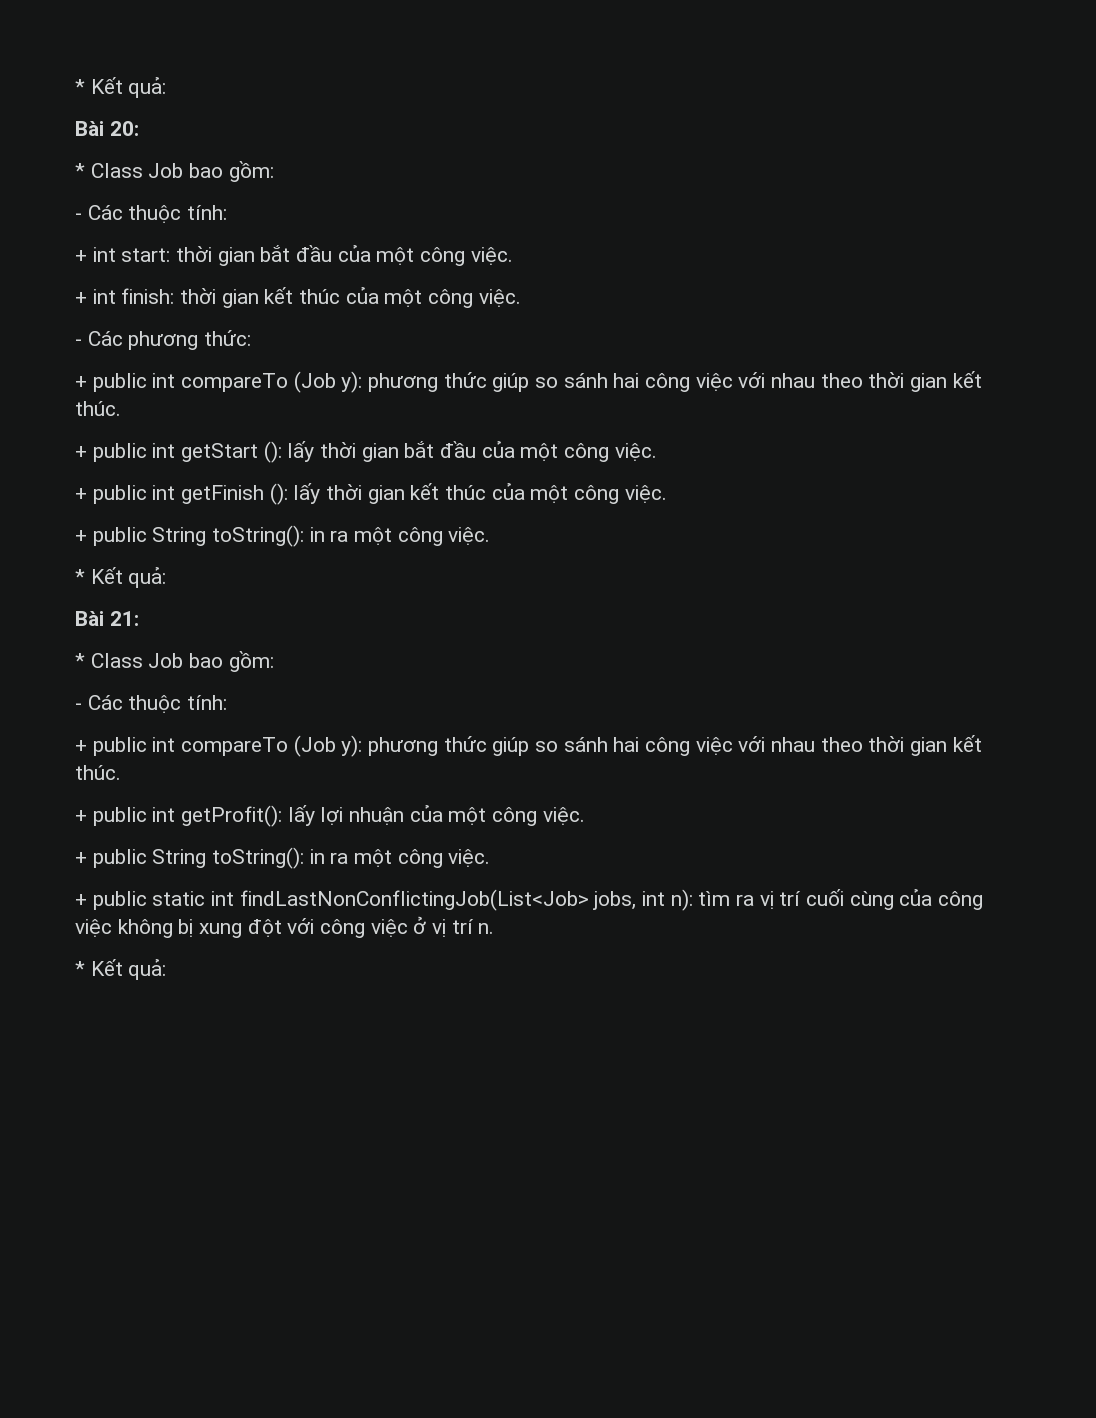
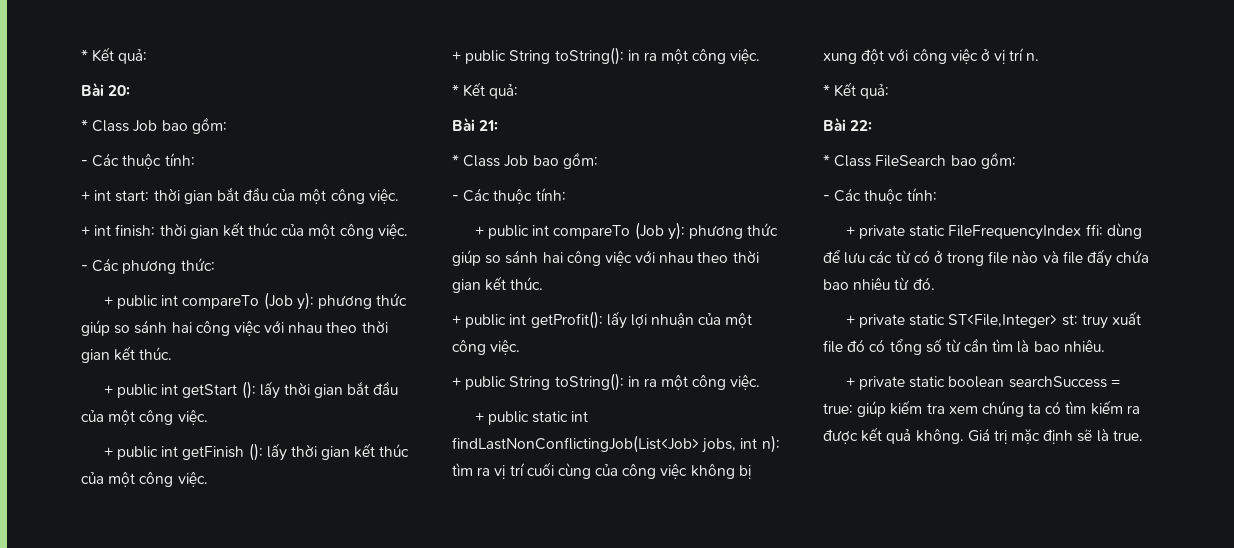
+ Bài 22:
+ * Class FileSearch bao gồm:
+ - Các thuộc tính:
+ + private static FileFrequencyIndex ffi: dùng để lưu các từ có ở trong file nào và file đấy chứa bao nhiêu từ đó.
+ + private static ST<File,Integer> st: truy xuất file đó có tổng số từ cần tìm là bao nhiêu.
+ + private static boolean searchSuccess = true: giúp kiếm tra xem chúng ta có tìm kiếm ra được kết quả không. Giá trị mặc định sẽ là true.

